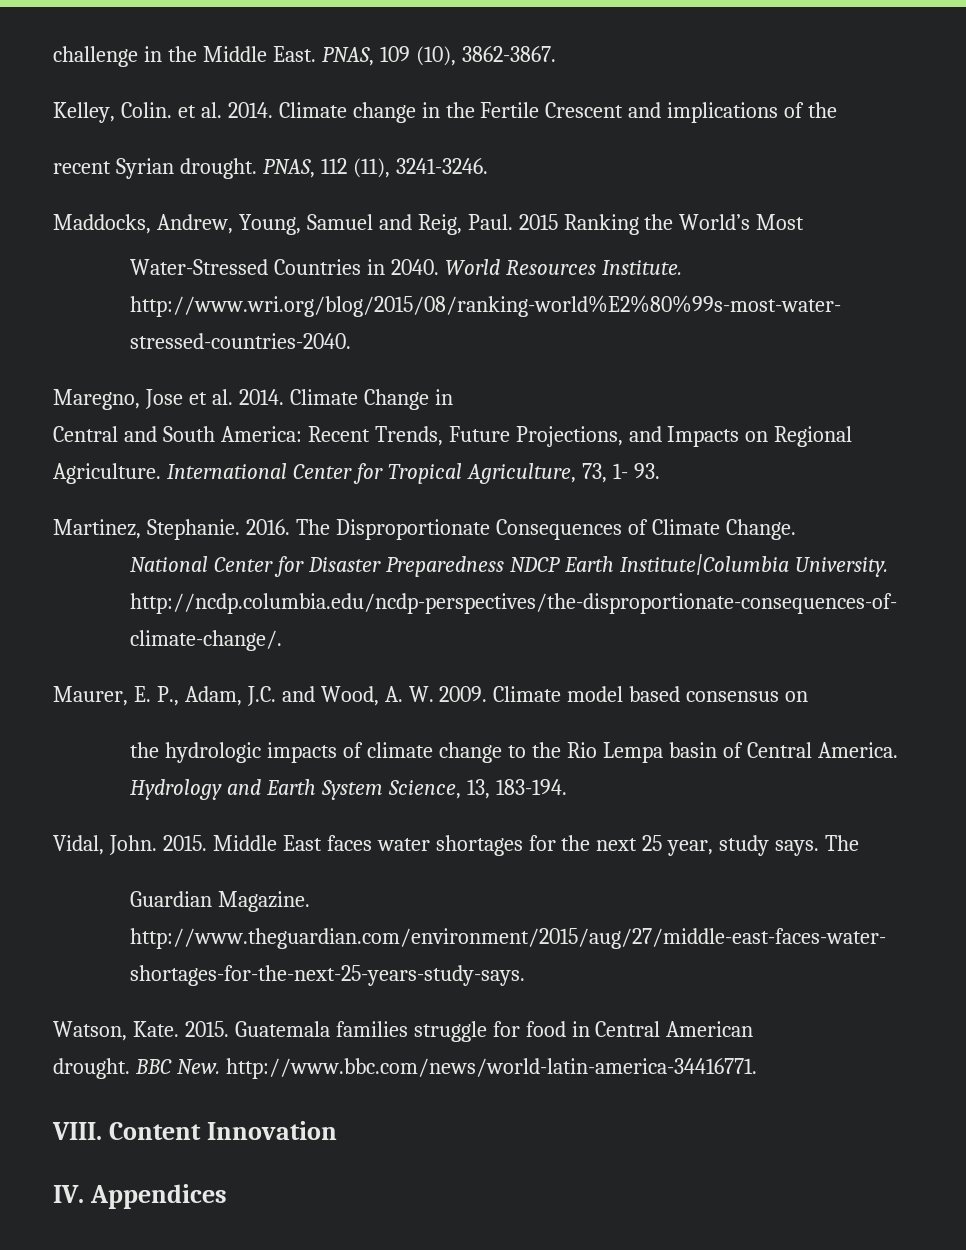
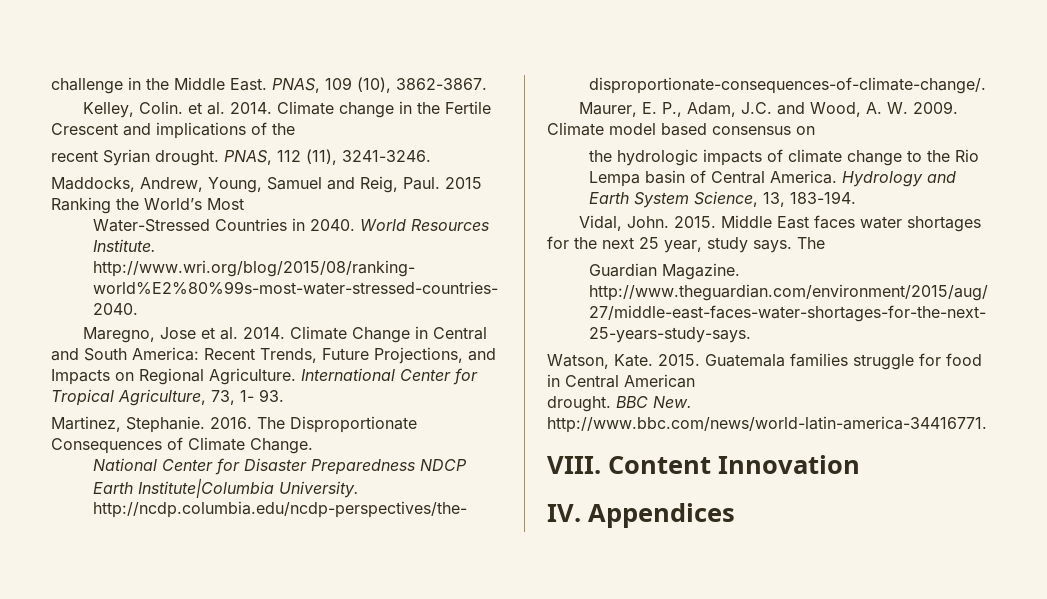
- Climate Change in
- Central and South America: Recent Trends, Future Projections, and Impacts on Regional Agriculture.
+ Climate Change in Central and South America: Recent Trends, Future Projections, and Impacts on Regional Agriculture.

